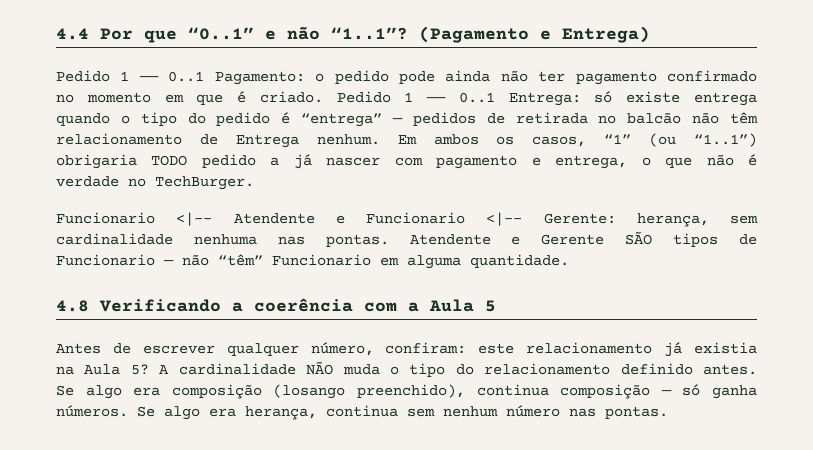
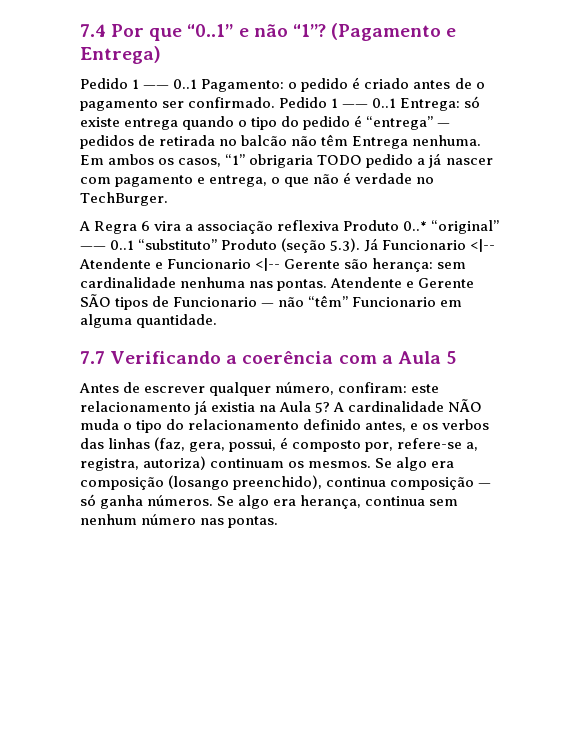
- 4.4 Por que “0..1” e não “1..1”?
+ 7.4 Por que “0..1” e não “1”?
- Pedido 1 —— 0..1 Pagamento: o pedido pode ainda não ter pagamento confirmado no momento em que é criado.
+ Pedido 1 —— 0..1 Pagamento: o pedido é criado antes de o pagamento ser confirmado.
- Pedido 1 —— 0..1 Entrega: só existe entrega quando o tipo do pedido é “entrega” — pedidos de retirada no balcão não têm relacionamento de Entrega nenhum.
+ Pedido 1 —— 0..1 Entrega: só existe entrega quando o tipo do pedido é “entrega” — pedidos de retirada no balcão não têm Entrega nenhuma.
- Em ambos os casos, “1” (ou “1..1”) obrigaria TODO pedido a já nascer com pagamento e entrega, o que não é verdade no TechBurger.
+ Em ambos os casos, “1” obrigaria TODO pedido a já nascer com pagamento e entrega, o que não é verdade no TechBurger.
- Funcionario <|-- Atendente e Funcionario <|-- Gerente: herança, sem cardinalidade nenhuma nas pontas.
+ A Regra 6 vira a associação reflexiva Produto 0..* “original” —— 0..1 “substituto” Produto (seção 5.3). Já Funcionario <|-- Atendente e Funcionario <|-- Gerente são herança: sem cardinalidade nenhuma nas pontas.
- 4.8 Verificando a coerência com a Aula 5
+ 7.7 Verificando a coerência com a Aula 5
- A cardinalidade NÃO muda o tipo do relacionamento definido antes.
+ A cardinalidade NÃO muda o tipo do relacionamento definido antes, e os verbos das linhas (faz, gera, possui, é composto por, refere-se a, registra, autoriza) continuam os mesmos.

